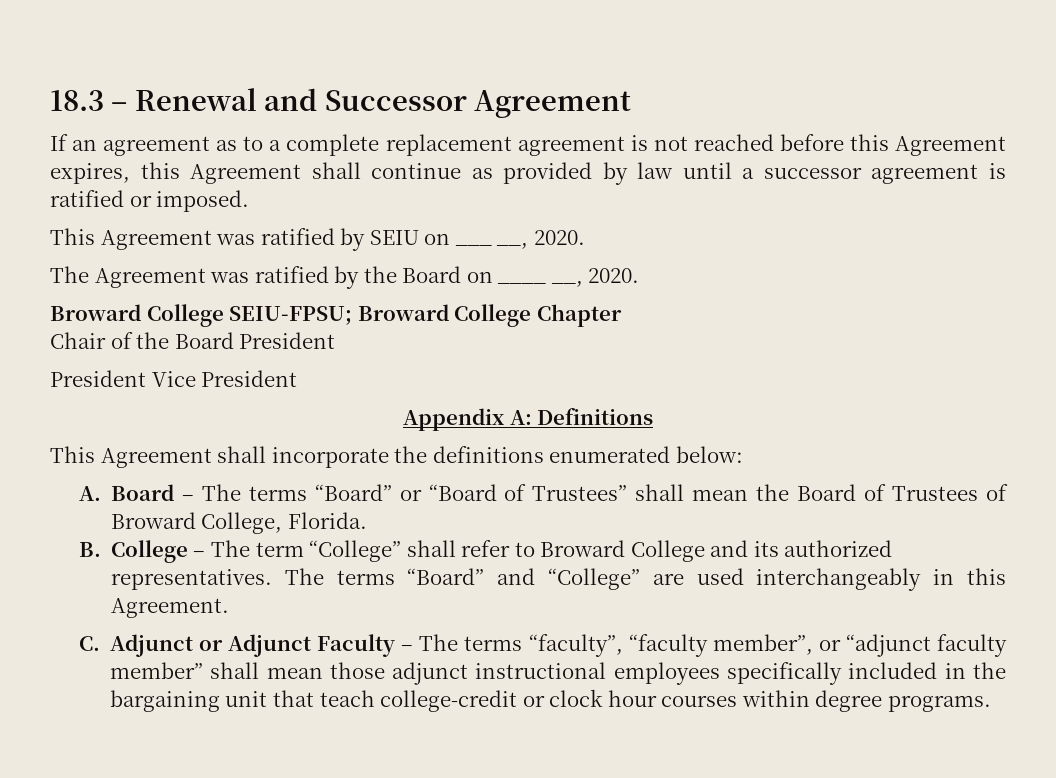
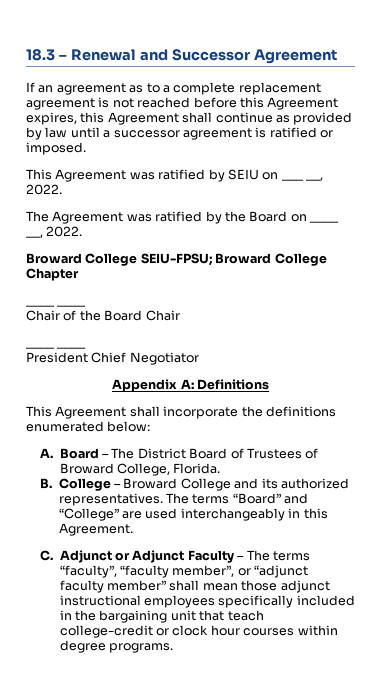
- This Agreement was ratified by SEIU on ___ __, 2020.
+ This Agreement was ratified by SEIU on ___ __, 2022.
- The Agreement was ratified by the Board on ____ __, 2020.
+ The Agreement was ratified by the Board on ____ __, 2022.
  Broward College SEIU-FPSU; Broward College Chapter
+ ____ ____
- Chair of the Board President
- President Vice President
+ Chair of the Board Chair
+ ____ ____
+ President Chief Negotiator
- A. Board – The terms “Board” or “Board of Trustees” shall mean the Board of Trustees of Broward College, Florida.
+ A. Board – The District Board of Trustees of Broward College, Florida.
- B. College – The term “College” shall refer to Broward College and its authorized representatives.
+ B. College – Broward College and its authorized representatives.

